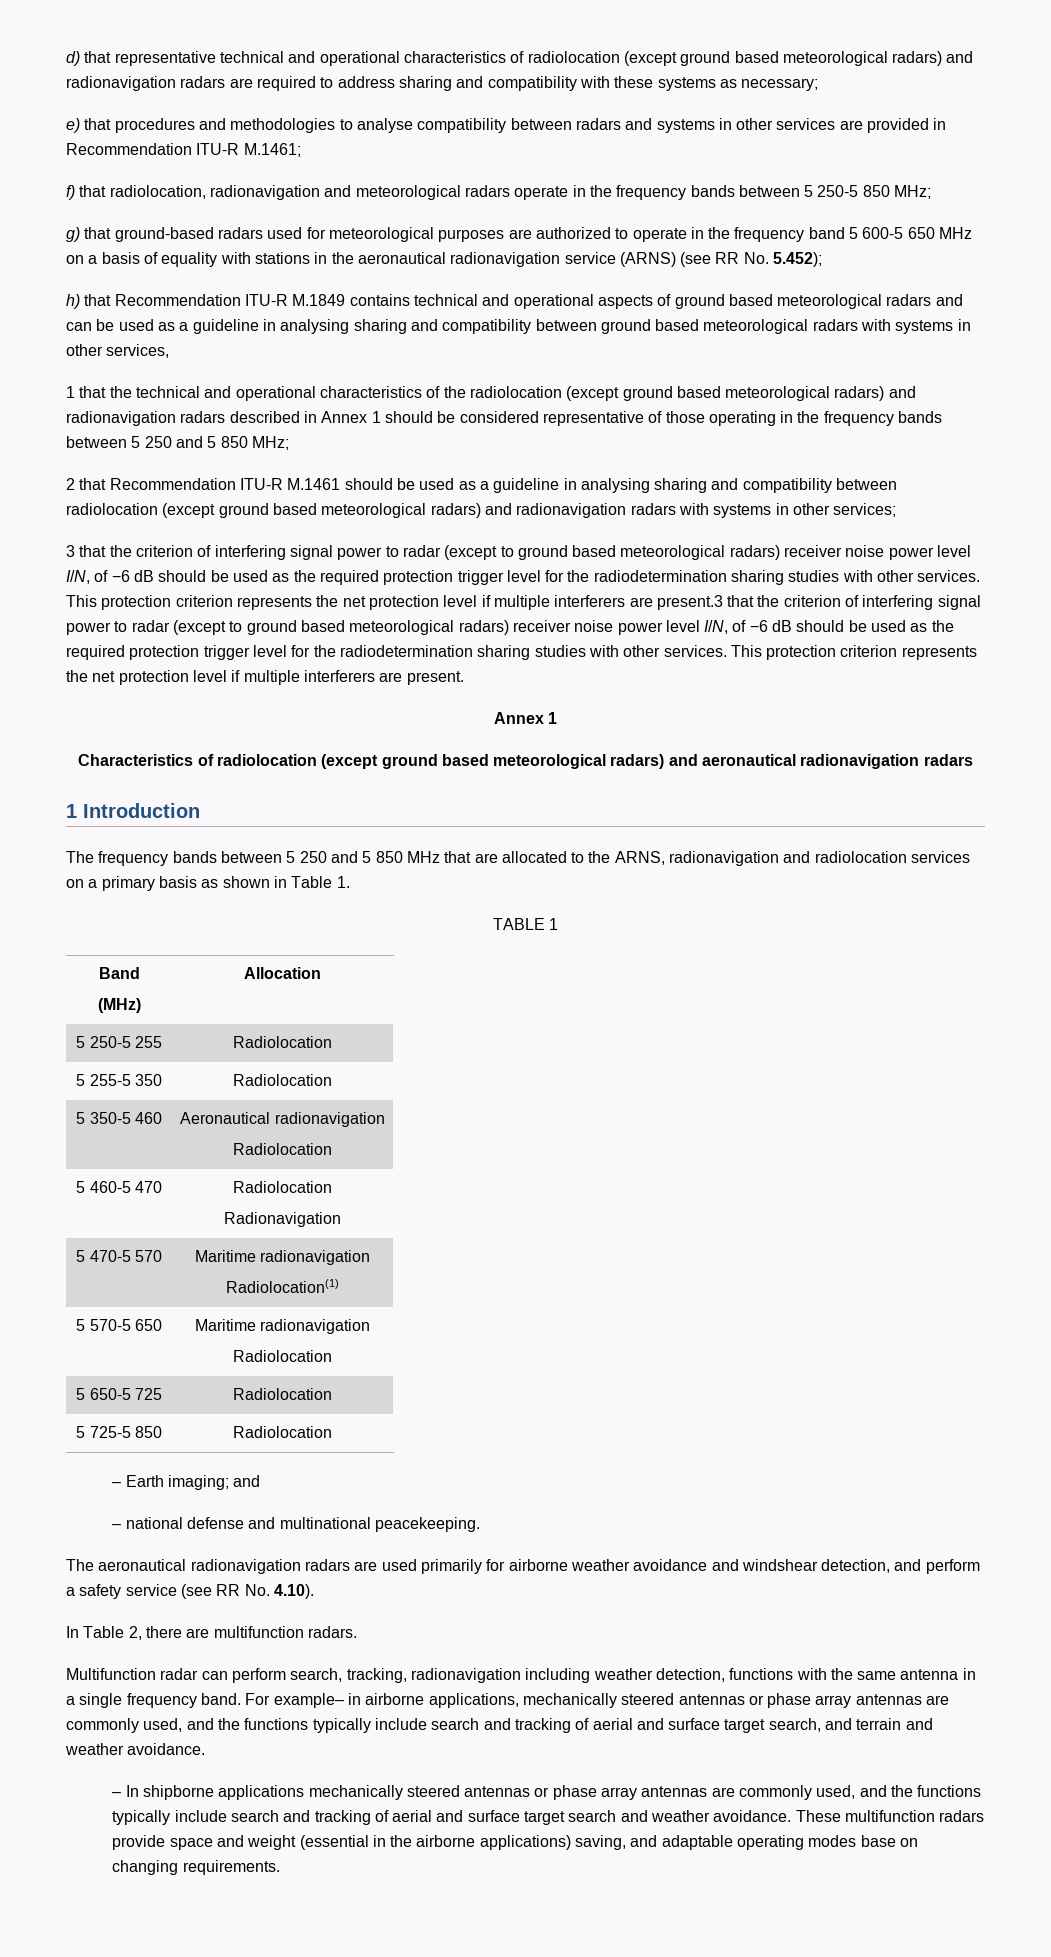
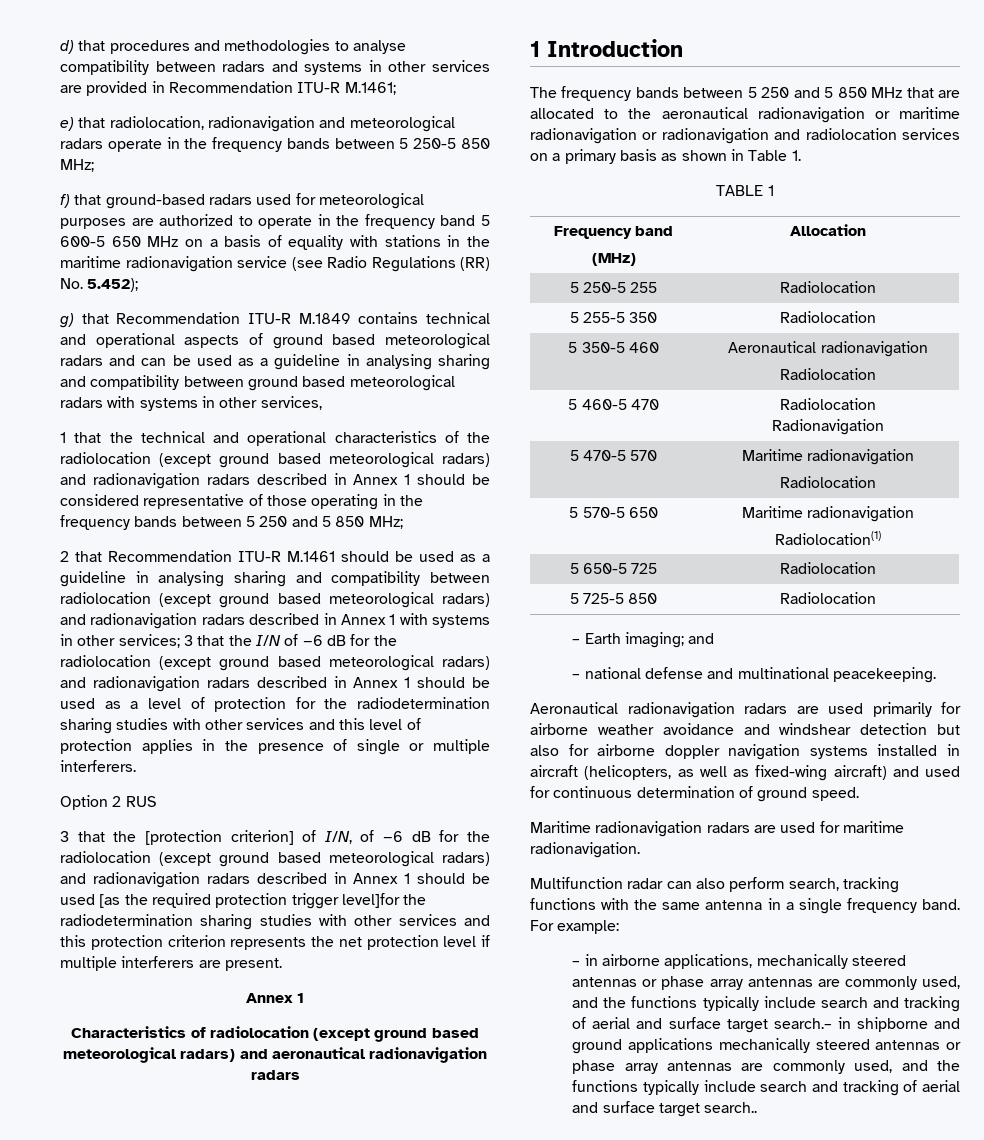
- d) that representative technical and operational characteristics of radiolocation (except ground based meteorological radars) and radionavigation radars are required to address sharing and compatibility with these systems as necessary;
- e) that procedures and methodologies to analyse compatibility between radars and systems in other services are provided in Recommendation ITU-R M.1461;
+ d) that procedures and methodologies to analyse compatibility between radars and systems in other services are provided in Recommendation ITU-R M.1461;
- f) that radiolocation, radionavigation and meteorological radars operate in the frequency bands between 5 250-5 850 MHz;
+ e) that radiolocation, radionavigation and meteorological radars operate in the frequency bands between 5 250-5 850 MHz;
- g) that ground-based radars used for meteorological purposes are authorized to operate in the frequency band 5 600-5 650 MHz on a basis of equality with stations in the aeronautical radionavigation service (ARNS) (see RR No. 5.452);
+ f) that ground-based radars used for meteorological purposes are authorized to operate in the frequency band 5 600-5 650 MHz on a basis of equality with stations in the maritime radionavigation service (see Radio Regulations (RR) No. 5.452);
- h) that Recommendation ITU-R M.1849 contains technical and operational aspects of ground based meteorological radars and can be used as a guideline in analysing sharing and compatibility between ground based meteorological radars with systems in other services,
+ g) that Recommendation ITU-R M.1849 contains technical and operational aspects of ground based meteorological radars and can be used as a guideline in analysing sharing and compatibility between ground based meteorological radars with systems in other services,
- 2 that Recommendation ITU-R M.1461 should be used as a guideline in analysing sharing and compatibility between radiolocation (except ground based meteorological radars) and radionavigation radars with systems in other services;
- 3 that the criterion of interfering signal power to radar (except to ground based meteorological radars) receiver noise power level I/N, of −6 dB should be used as the required protection trigger level for the radiodetermination sharing studies with other services. This protection criterion represents the net protection level if multiple interferers are present.3 that the criterion of interfering signal power to radar (except to ground based meteorological radars) receiver noise power level I/N, of −6 dB should be used as the required protection trigger level for the radiodetermination sharing studies with other services. This protection criterion represents the net protection level if multiple interferers are present.
+ 2 that Recommendation ITU-R M.1461 should be used as a guideline in analysing sharing and compatibility between radiolocation (except ground based meteorological radars) and radionavigation radars described in Annex 1 with systems in other services; 3 that the I/N of −6 dB for the radiolocation (except ground based meteorological radars) and radionavigation radars described in Annex 1 should be used as a level of protection for the radiodetermination sharing studies with other services and this level of protection applies in the presence of single or multiple interferers.
+ Option 2 RUS
+ 3 that the [protection criterion] of I/N, of −6 dB for the radiolocation (except ground based meteorological radars) and radionavigation radars described in Annex 1 should be used [as the required protection trigger level]for the radiodetermination sharing studies with other services and this protection criterion represents the net protection level if multiple interferers are present.
- The frequency bands between 5 250 and 5 850 MHz that are allocated to the ARNS, radionavigation and radiolocation services on a primary basis as shown in Table 1.
+ The frequency bands between 5 250 and 5 850 MHz that are allocated to the aeronautical radionavigation or maritime radionavigation or radionavigation and radiolocation services on a primary basis as shown in Table 1.
- Band
+ Frequency band
  5 470-5 570 | Maritime radionavigation
- Radiolocation(1)
+ Radiolocation
  5 570-5 650 | Maritime radionavigation
- Radiolocation
+ Radiolocation(1)
- The aeronautical radionavigation radars are used primarily for airborne weather avoidance and windshear detection, and perform a safety service (see RR No. 4.10).
- In Table 2, there are multifunction radars.
+ Aeronautical radionavigation radars are used primarily for airborne weather avoidance and windshear detection but also for airborne doppler navigation systems installed in aircraft (helicopters, as well as fixed-wing aircraft) and used for continuous determination of ground speed.
+ Maritime radionavigation radars are used for maritime radionavigation.
- Multifunction radar can perform search, tracking, radionavigation including weather detection, functions with the same antenna in a single frequency band.
+ Multifunction radar can also perform search, tracking functions with the same antenna in a single frequency band.
- For example– in airborne applications, mechanically steered antennas or phase array antennas are commonly used, and the functions typically include search and tracking of aerial and surface target search, and terrain and weather avoidance.
- – In shipborne applications mechanically steered antennas or phase array antennas are commonly used, and the functions typically include search and tracking of aerial and surface target search and weather avoidance. These multifunction radars provide space and weight (essential in the airborne applications) saving, and adaptable operating modes base on changing requirements.
+ For example:
+ – in airborne applications, mechanically steered antennas or phase array antennas are commonly used, and the functions typically include search and tracking of aerial and surface target search.– in shipborne and ground applications mechanically steered antennas or phase array antennas are commonly used, and the functions typically include search and tracking of aerial and surface target search..

